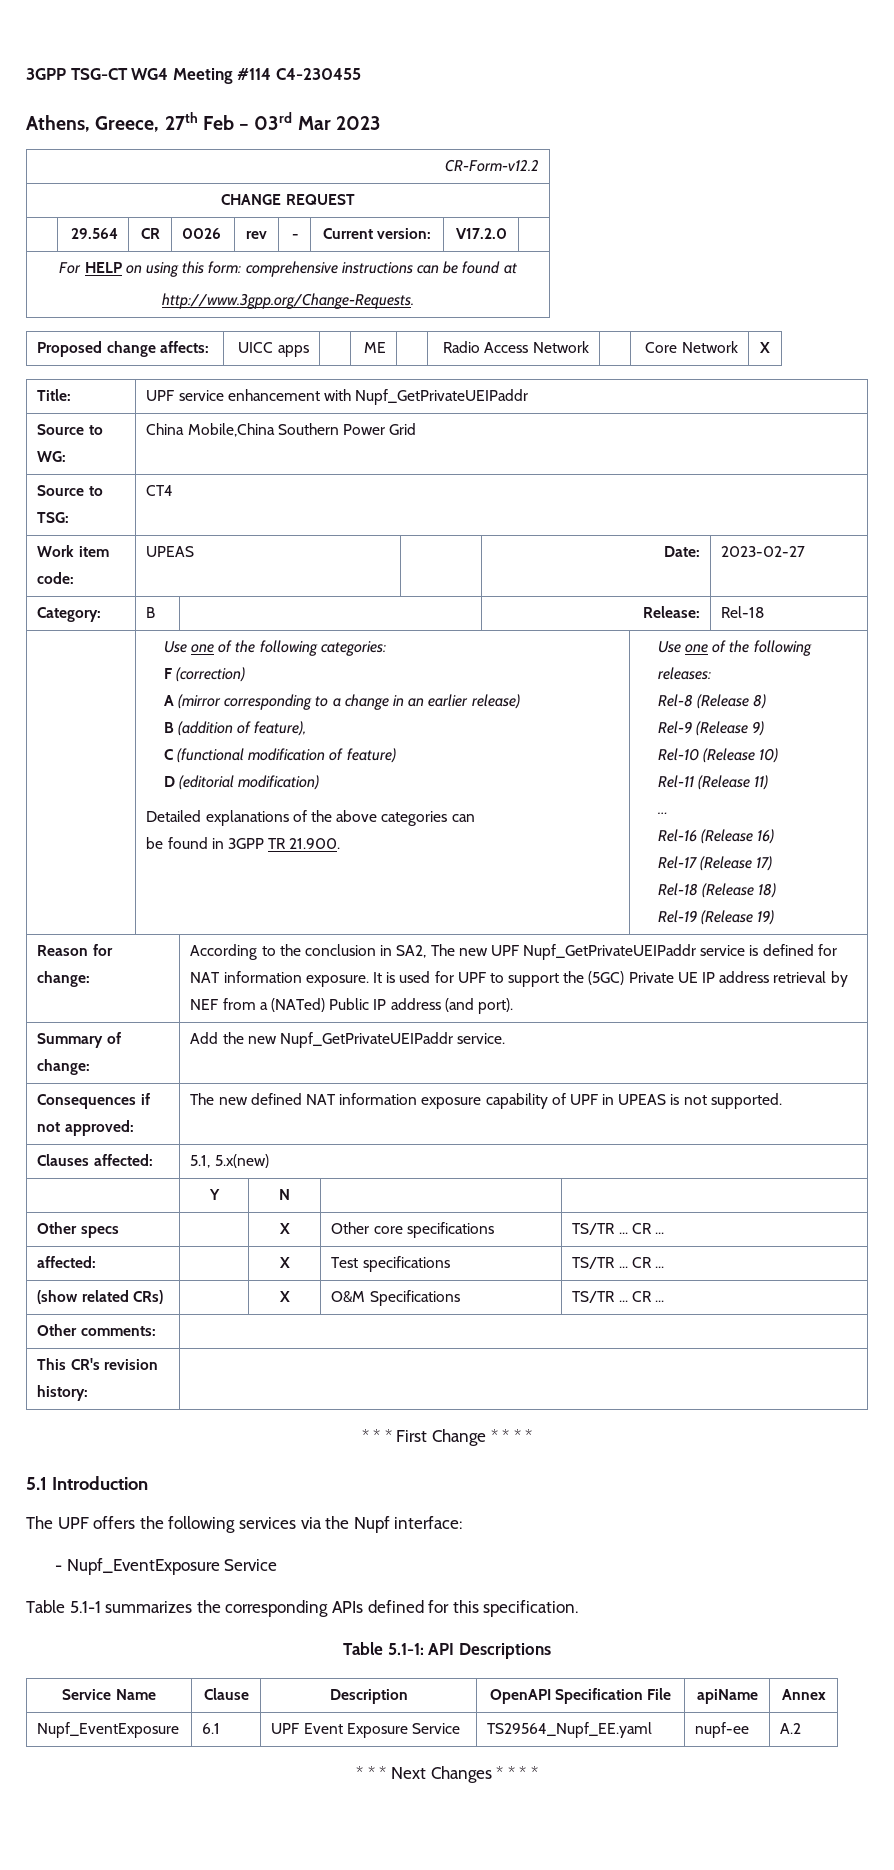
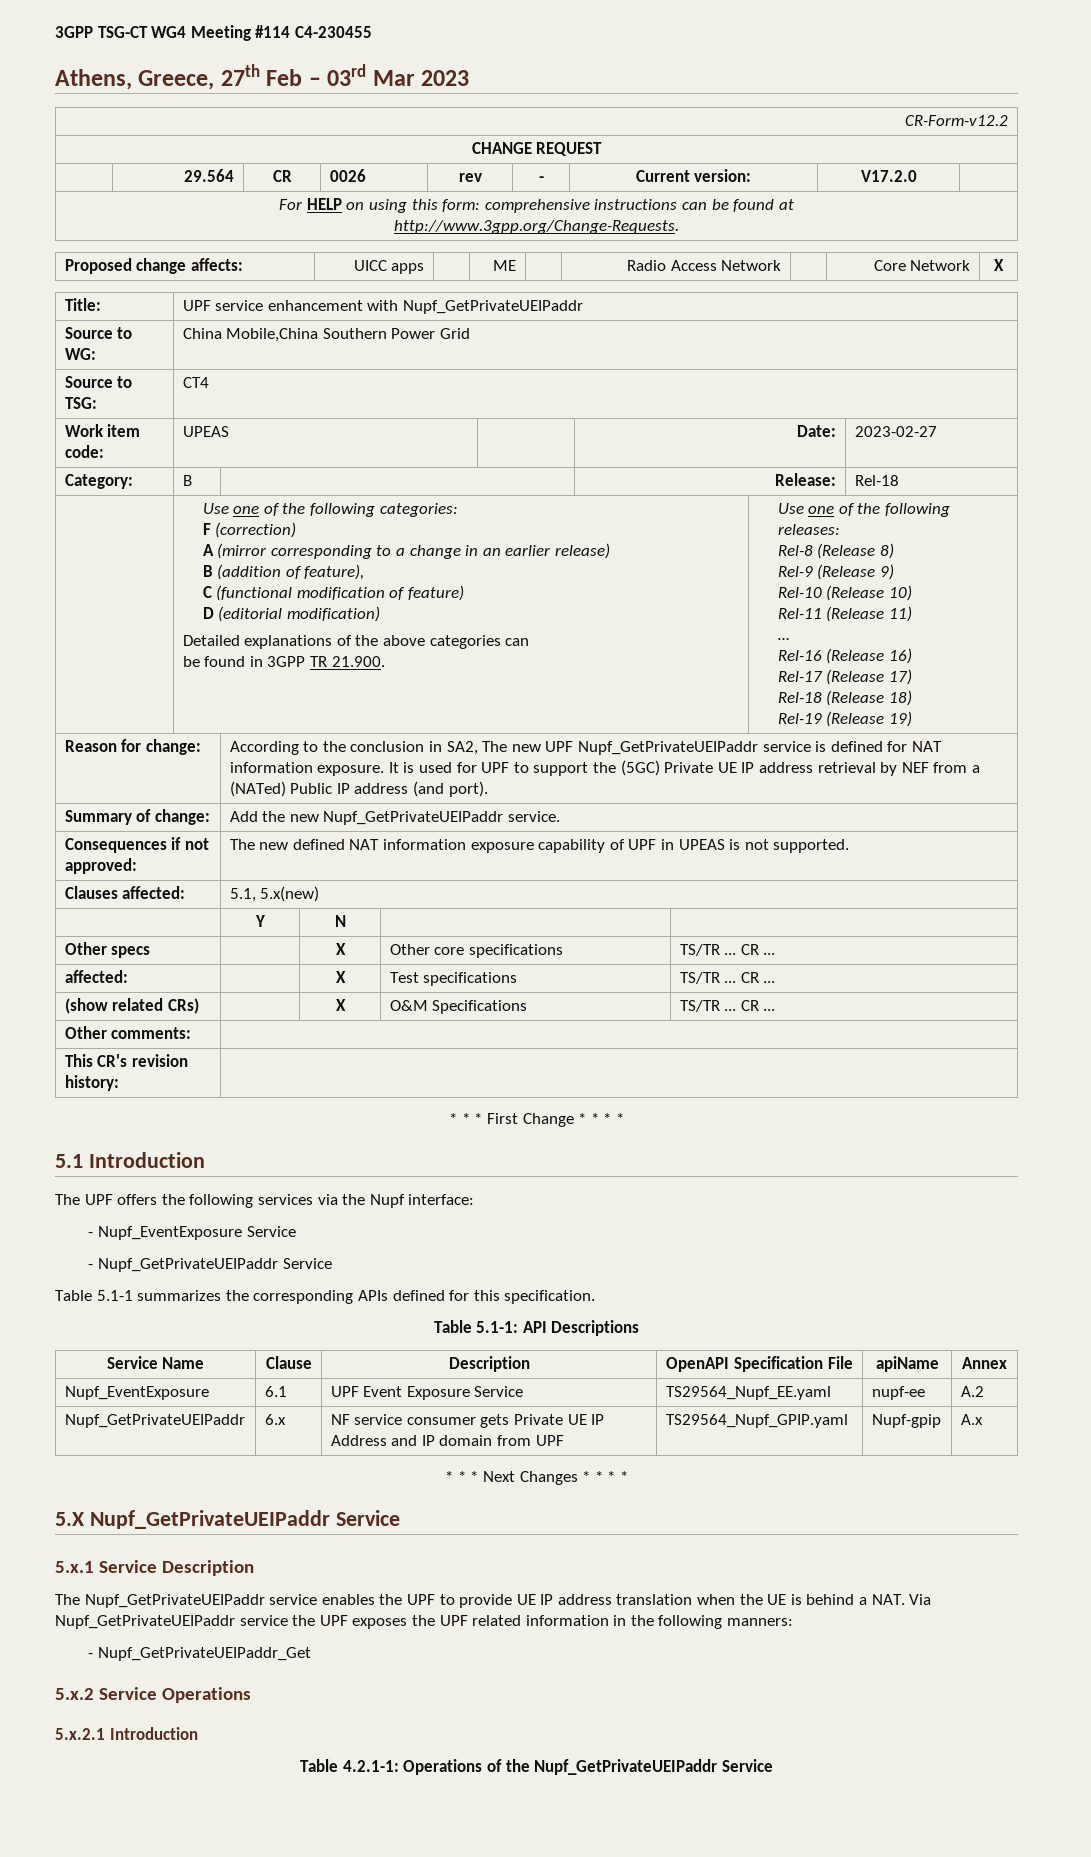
+ - Nupf_GetPrivateUEIPaddr Service
+ Nupf_GetPrivateUEIPaddr | 6.x | NF service consumer gets Private UE IP Address and IP domain from UPF | TS29564_Nupf_GPIP.yaml | Nupf-gpip | A.x
+ 5.X Nupf_GetPrivateUEIPaddr Service
+ 5.x.1 Service Description
+ The Nupf_GetPrivateUEIPaddr service enables the UPF to provide UE IP address translation when the UE is behind a NAT. Via Nupf_GetPrivateUEIPaddr service the UPF exposes the UPF related information in the following manners:
+ - Nupf_GetPrivateUEIPaddr_Get
+ 5.x.2 Service Operations
+ 5.x.2.1 Introduction
+ Table 4.2.1-1: Operations of the Nupf_GetPrivateUEIPaddr Service

